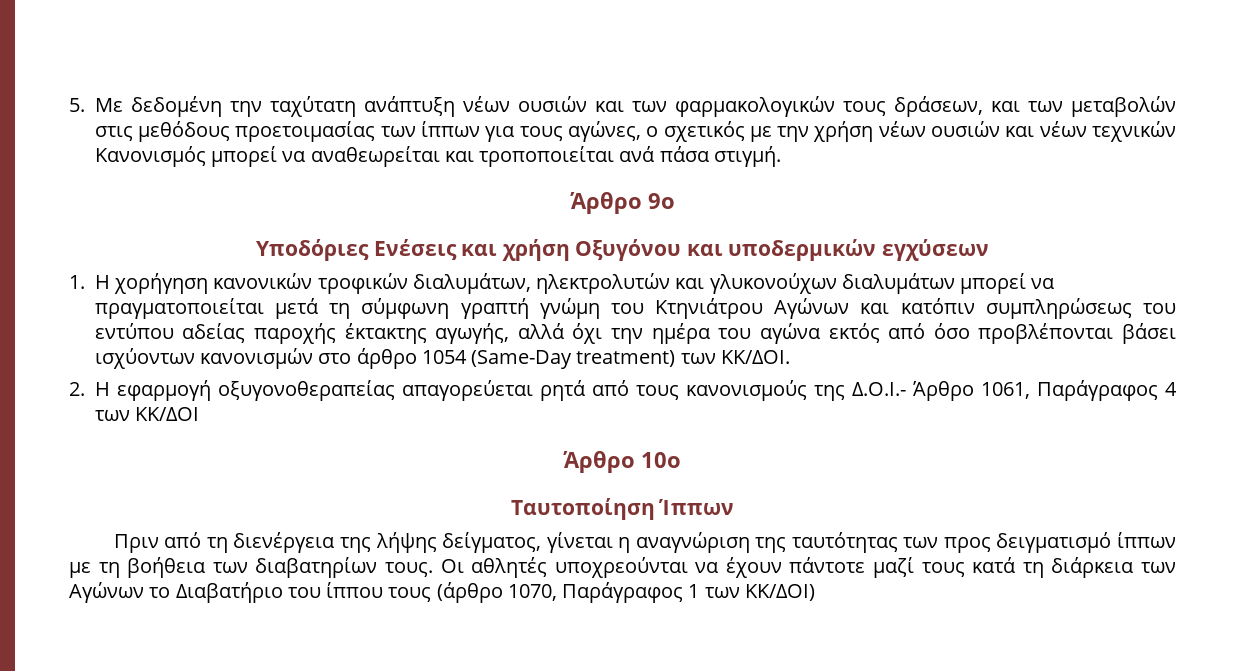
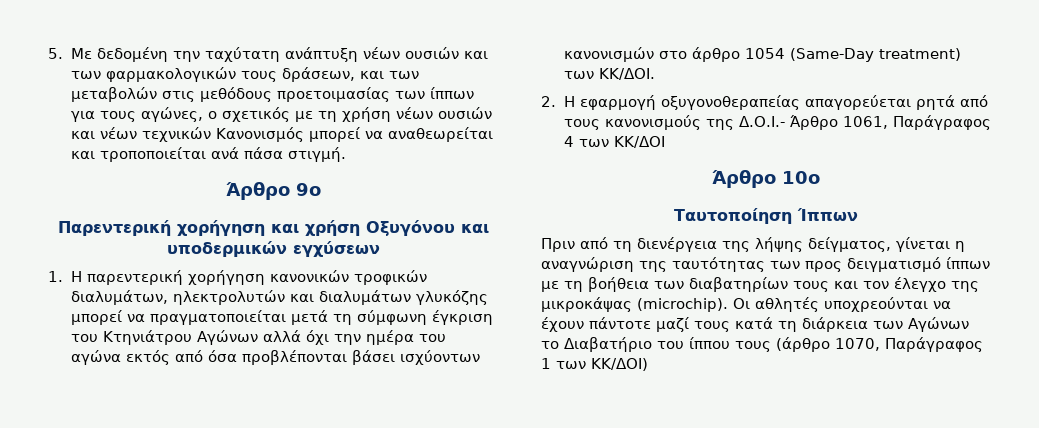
- 5. Με δεδομένη την ταχύτατη ανάπτυξη νέων ουσιών και των φαρμακολογικών τους δράσεων, και των μεταβολών στις μεθόδους προετοιμασίας των ίππων για τους αγώνες, ο σχετικός με την χρήση νέων ουσιών και νέων τεχνικών Κανονισμός μπορεί να αναθεωρείται και τροποποιείται ανά πάσα στιγμή.
+ 5. Με δεδομένη την ταχύτατη ανάπτυξη νέων ουσιών και των φαρμακολογικών τους δράσεων, και των μεταβολών στις μεθόδους προετοιμασίας των ίππων για τους αγώνες, ο σχετικός με τη χρήση νέων ουσιών και νέων τεχνικών Κανονισμός μπορεί να αναθεωρείται και τροποποιείται ανά πάσα στιγμή.
- Υποδόριες Ενέσεις και χρήση Οξυγόνου και υποδερμικών εγχύσεων
+ Παρεντερική χορήγηση και χρήση Οξυγόνου και υποδερμικών εγχύσεων
- 1. Η χορήγηση κανονικών τροφικών διαλυμάτων, ηλεκτρολυτών και γλυκονούχων διαλυμάτων μπορεί να πραγματοποιείται μετά τη σύμφωνη γραπτή γνώμη του Κτηνιάτρου Αγώνων και κατόπιν συμπληρώσεως του εντύπου αδείας παροχής έκτακτης αγωγής, αλλά όχι την ημέρα του αγώνα εκτός από όσο προβλέπονται βάσει ισχύοντων κανονισμών στο άρθρο 1054 (Same-Day treatment) των ΚΚ/ΔΟΙ.
+ 1. Η παρεντερική χορήγηση κανονικών τροφικών διαλυμάτων, ηλεκτρολυτών και διαλυμάτων γλυκόζης μπορεί να πραγματοποιείται μετά τη σύμφωνη έγκριση του Κτηνιάτρου Αγώνων αλλά όχι την ημέρα του αγώνα εκτός από όσα προβλέπονται βάσει ισχύοντων κανονισμών στο άρθρο 1054 (Same-Day treatment) των ΚΚ/ΔΟΙ.
- Πριν από τη διενέργεια της λήψης δείγματος, γίνεται η αναγνώριση της ταυτότητας των προς δειγματισμό ίππων με τη βοήθεια των διαβατηρίων τους.
+ Πριν από τη διενέργεια της λήψης δείγματος, γίνεται η αναγνώριση της ταυτότητας των προς δειγματισμό ίππων με τη βοήθεια των διαβατηρίων τους και τον έλεγχο της μικροκάψας (microchip).

